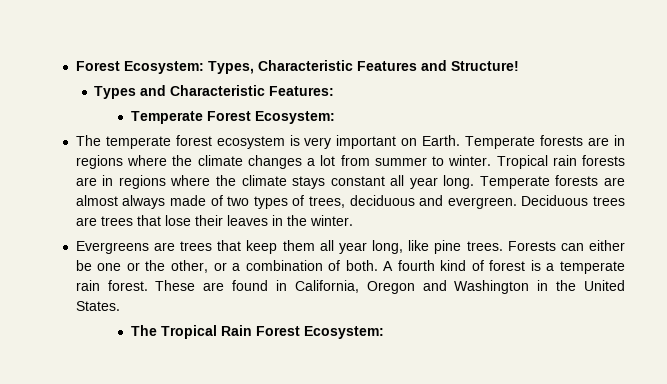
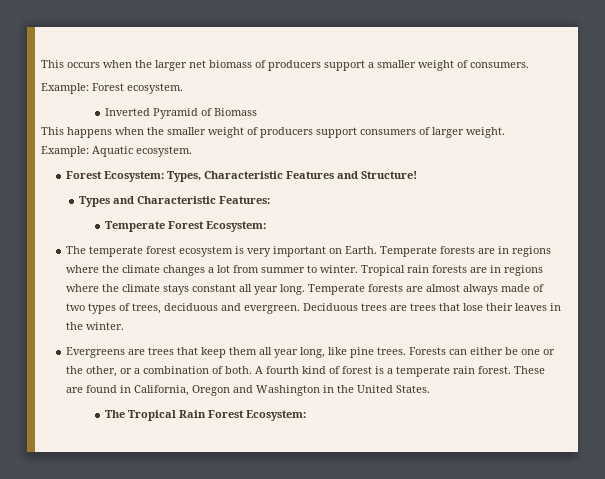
+ This occurs when the larger net biomass of producers support a smaller weight of consumers.
+ Example: Forest ecosystem.
+ Inverted Pyramid of Biomass
+ This happens when the smaller weight of producers support consumers of larger weight.
+ Example: Aquatic ecosystem.

